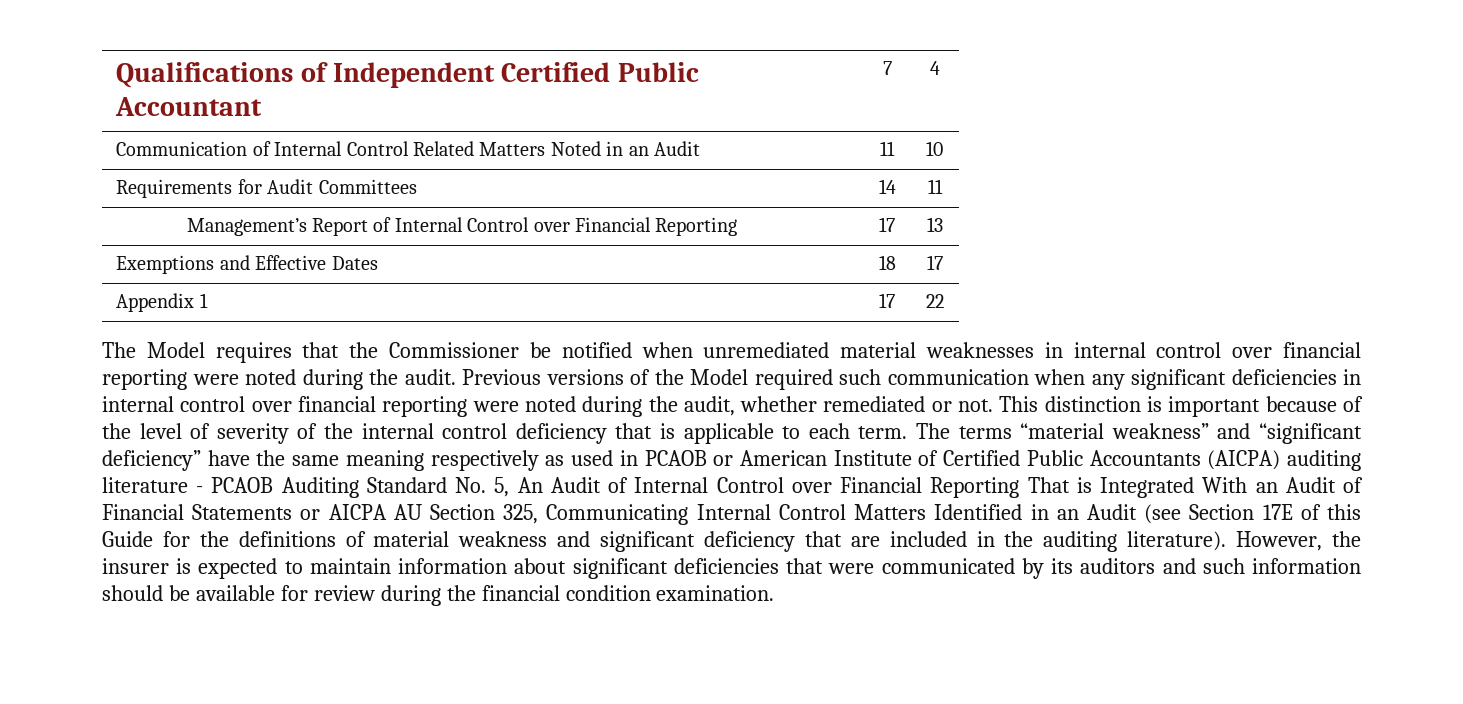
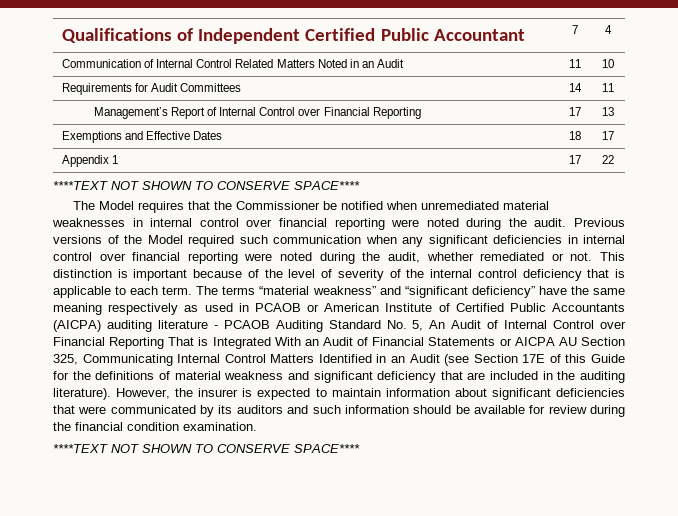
  Appendix 1 | 17 | 22
+ ****TEXT NOT SHOWN TO CONSERVE SPACE****
  However, the insurer is expected to maintain information about significant deficiencies that were communicated by its auditors and such information should be available for review during the financial condition examination.
+ ****TEXT NOT SHOWN TO CONSERVE SPACE****

